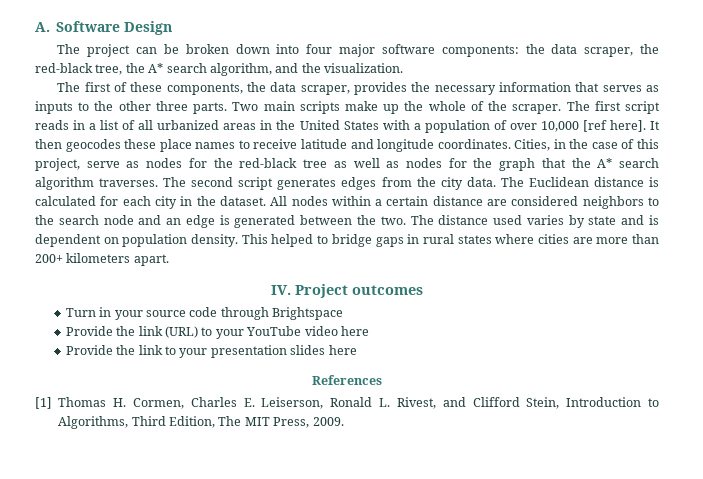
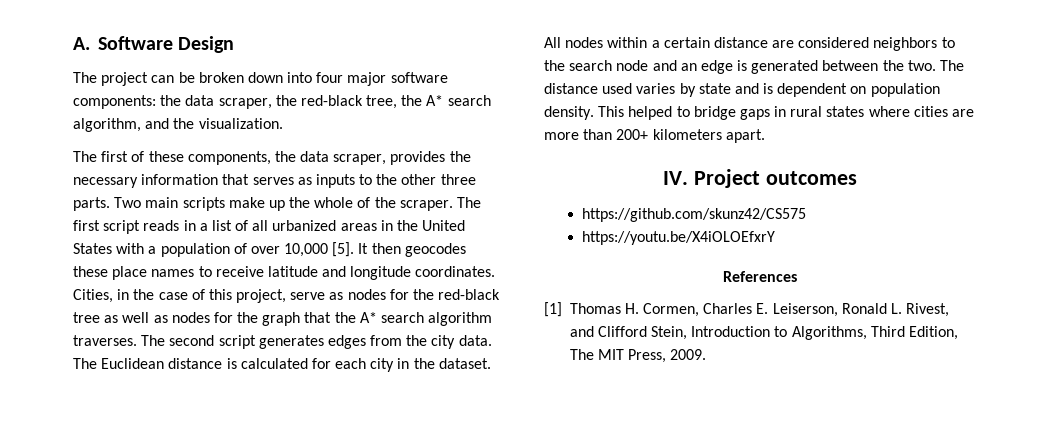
- The first script reads in a list of all urbanized areas in the United States with a population of over 10,000 [ref here].
+ The first script reads in a list of all urbanized areas in the United States with a population of over 10,000 [5].
- Turn in your source code through Brightspace
- Provide the link (URL) to your YouTube video here
- Provide the link to your presentation slides here
+ https://github.com/skunz42/CS575
+ https://youtu.be/X4iOLOEfxrY

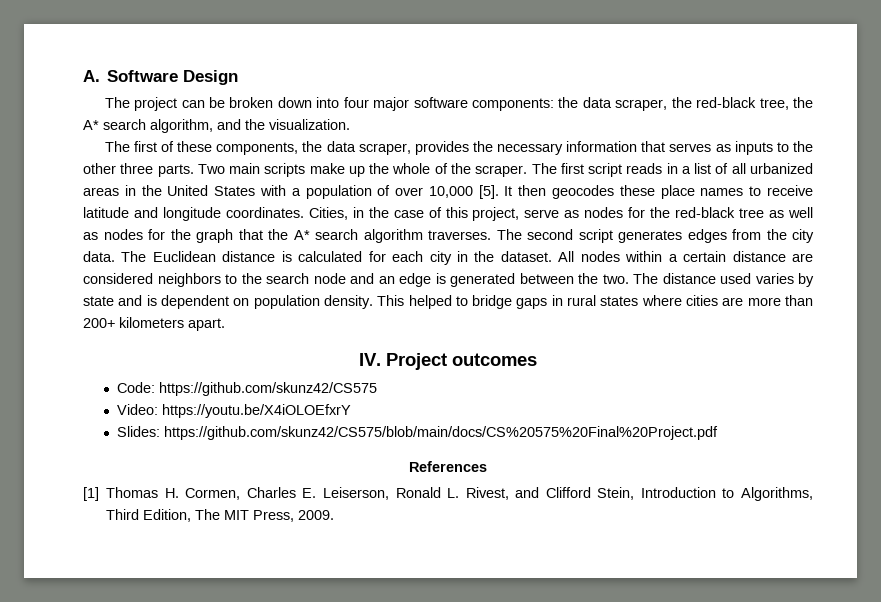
- https://github.com/skunz42/CS575
+ Code: https://github.com/skunz42/CS575
- https://youtu.be/X4iOLOEfxrY
+ Video: https://youtu.be/X4iOLOEfxrY
+ Slides: https://github.com/skunz42/CS575/blob/main/docs/CS%20575%20Final%20Project.pdf

